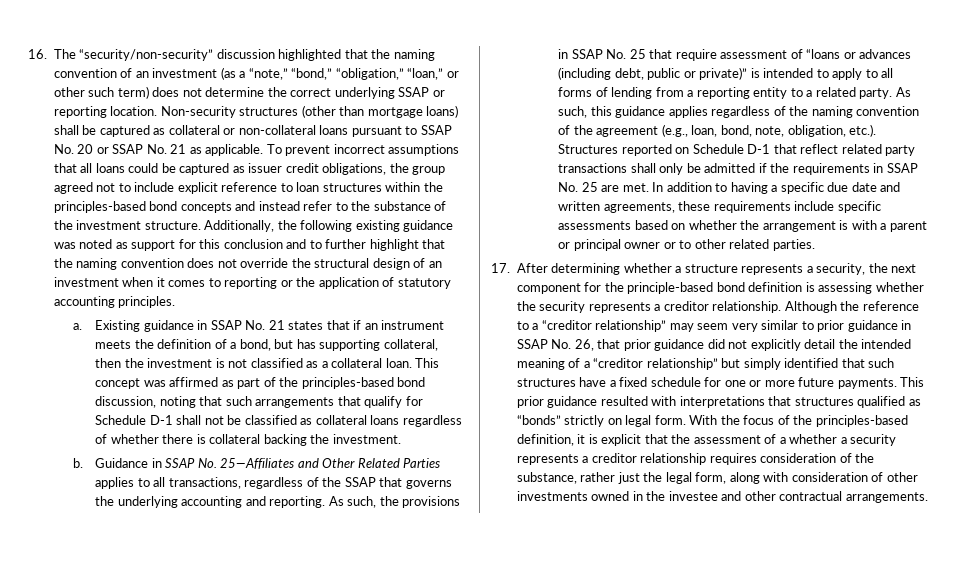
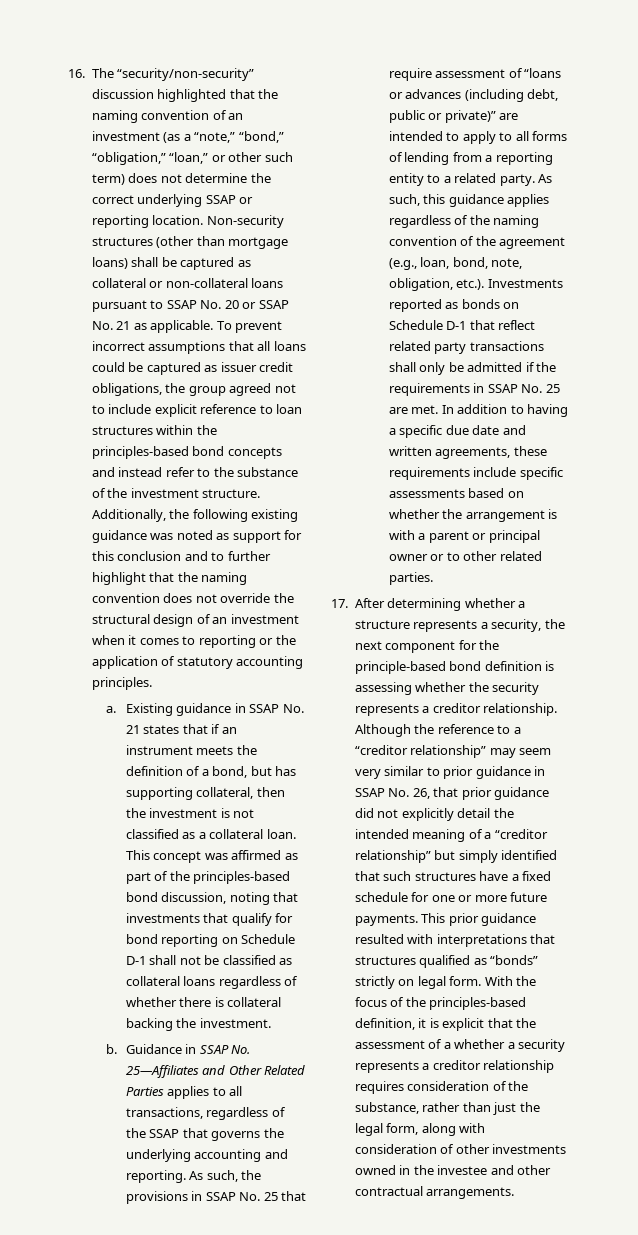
- This concept was affirmed as part of the principles-based bond discussion, noting that such arrangements that qualify for Schedule D-1 shall not be classified as collateral loans regardless of whether there is collateral backing the investment.
+ This concept was affirmed as part of the principles-based bond discussion, noting that investments that qualify for bond reporting on Schedule D-1 shall not be classified as collateral loans regardless of whether there is collateral backing the investment.
- As such, the provisions in SSAP No. 25 that require assessment of “loans or advances (including debt, public or private)” is intended to apply to all forms of lending from a reporting entity to a related party.
+ As such, the provisions in SSAP No. 25 that require assessment of “loans or advances (including debt, public or private)” are intended to apply to all forms of lending from a reporting entity to a related party.
- As such, this guidance applies regardless of the naming convention of the agreement (e.g., loan, bond, note, obligation, etc.). Structures reported on Schedule D-1 that reflect related party transactions shall only be admitted if the requirements in SSAP No. 25 are met.
+ As such, this guidance applies regardless of the naming convention of the agreement (e.g., loan, bond, note, obligation, etc.). Investments reported as bonds on Schedule D-1 that reflect related party transactions shall only be admitted if the requirements in SSAP No. 25 are met.
- With the focus of the principles-based definition, it is explicit that the assessment of a whether a security represents a creditor relationship requires consideration of the substance, rather just the legal form, along with consideration of other investments owned in the investee and other contractual arrangements.
+ With the focus of the principles-based definition, it is explicit that the assessment of a whether a security represents a creditor relationship requires consideration of the substance, rather than just the legal form, along with consideration of other investments owned in the investee and other contractual arrangements.

